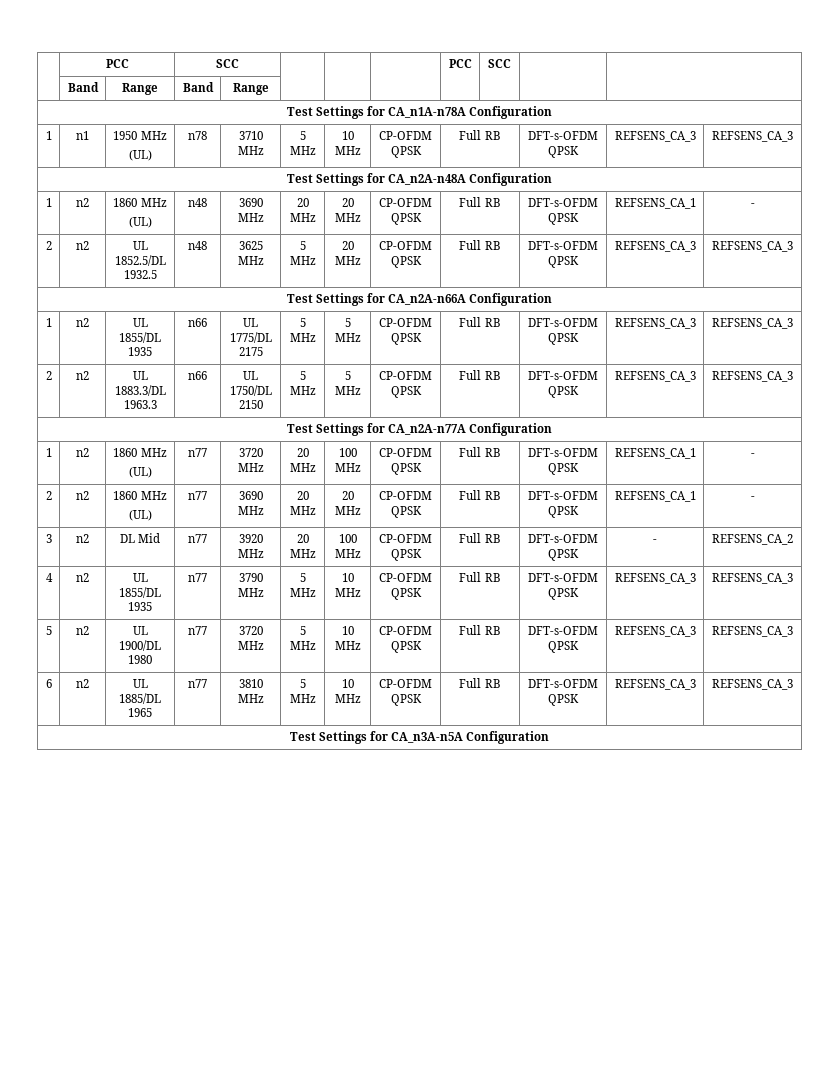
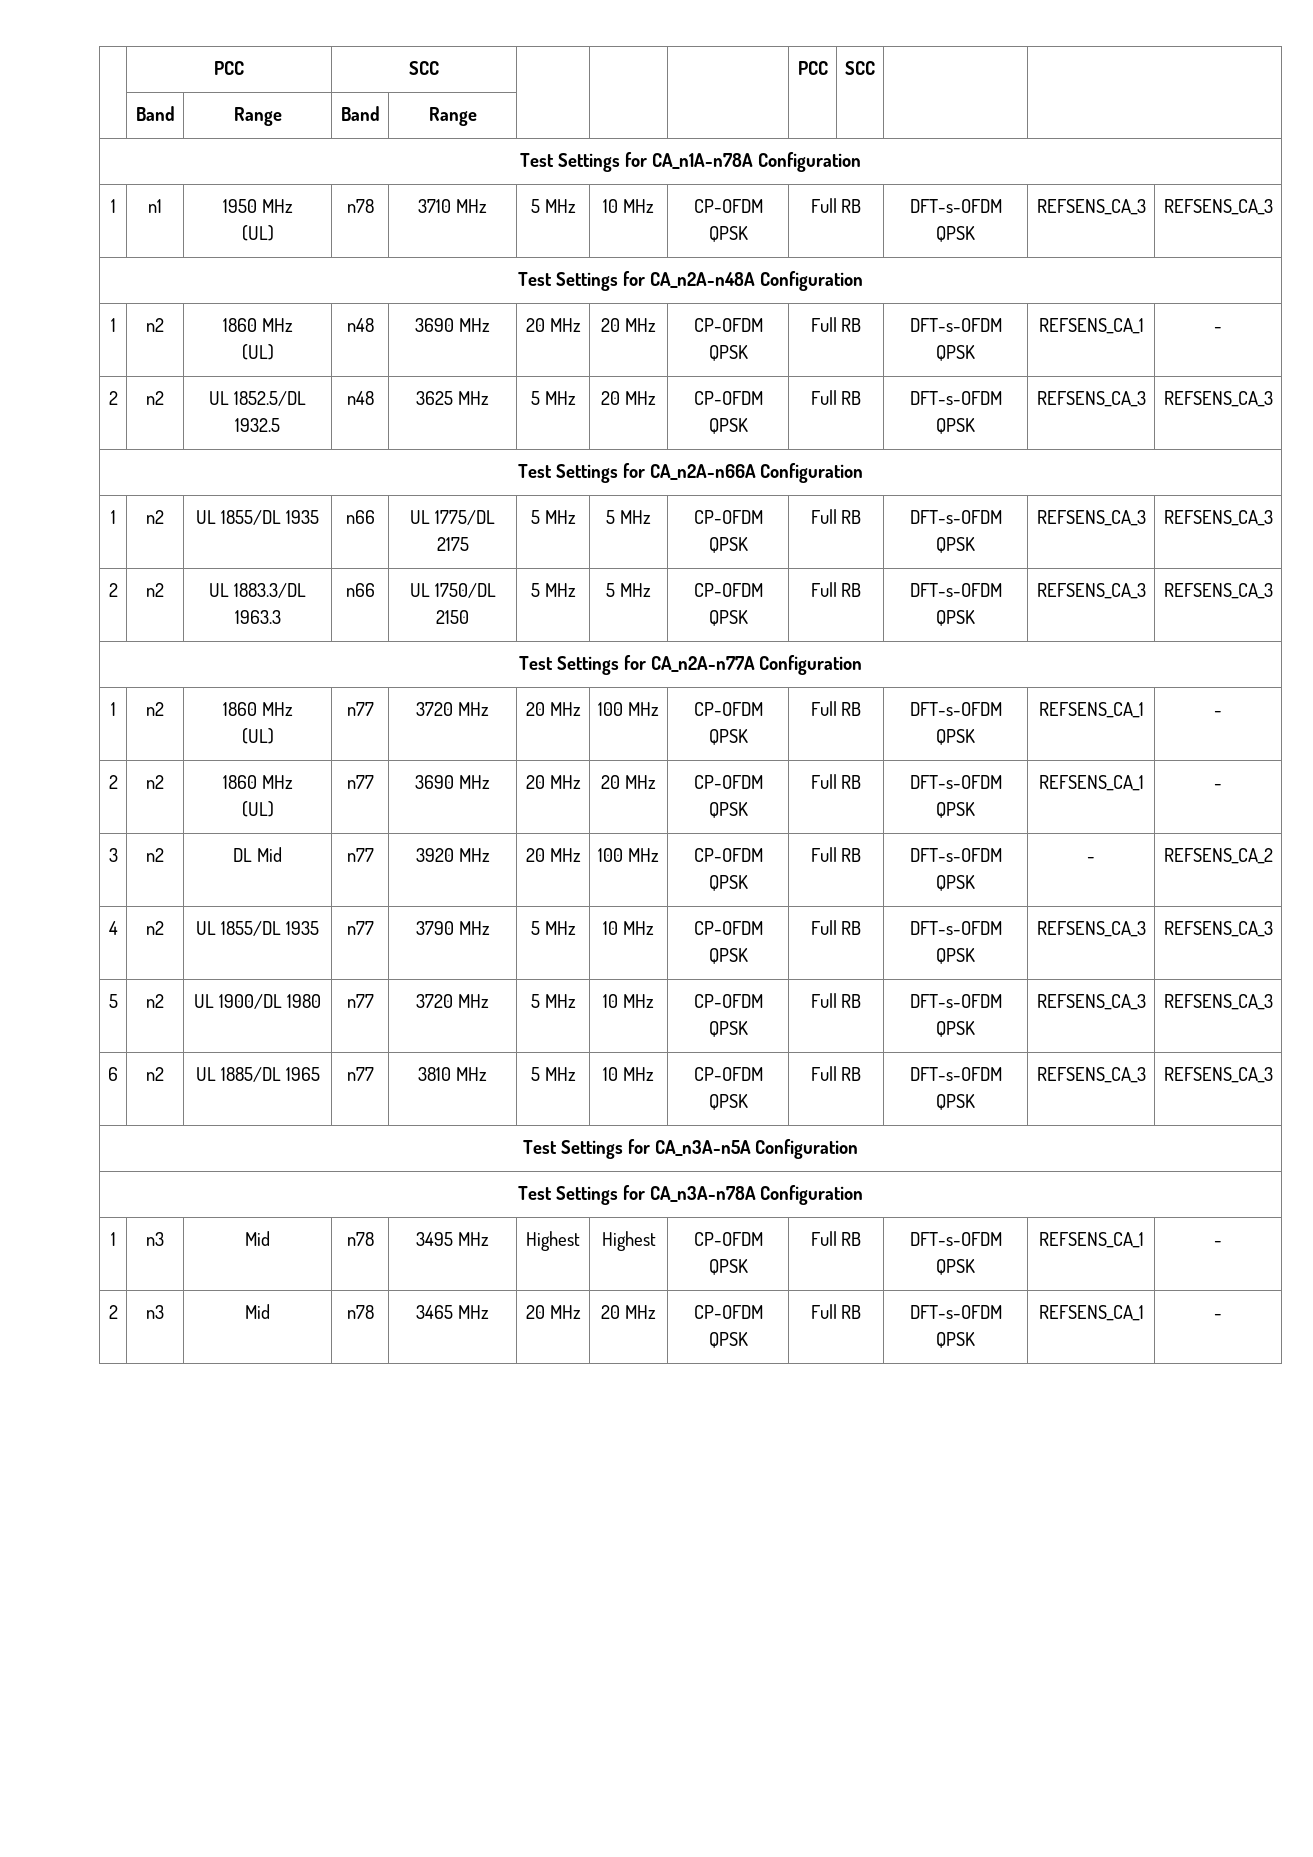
+ Test Settings for CA_n3A-n78A Configuration
+ 1 | n3 | Mid | n78 | 3495 MHz | Highest | Highest | CP-OFDM QPSK | Full RB | DFT-s-OFDM QPSK | REFSENS_CA_1 | -
+ 2 | n3 | Mid | n78 | 3465 MHz | 20 MHz | 20 MHz | CP-OFDM QPSK | Full RB | DFT-s-OFDM QPSK | REFSENS_CA_1 | -

